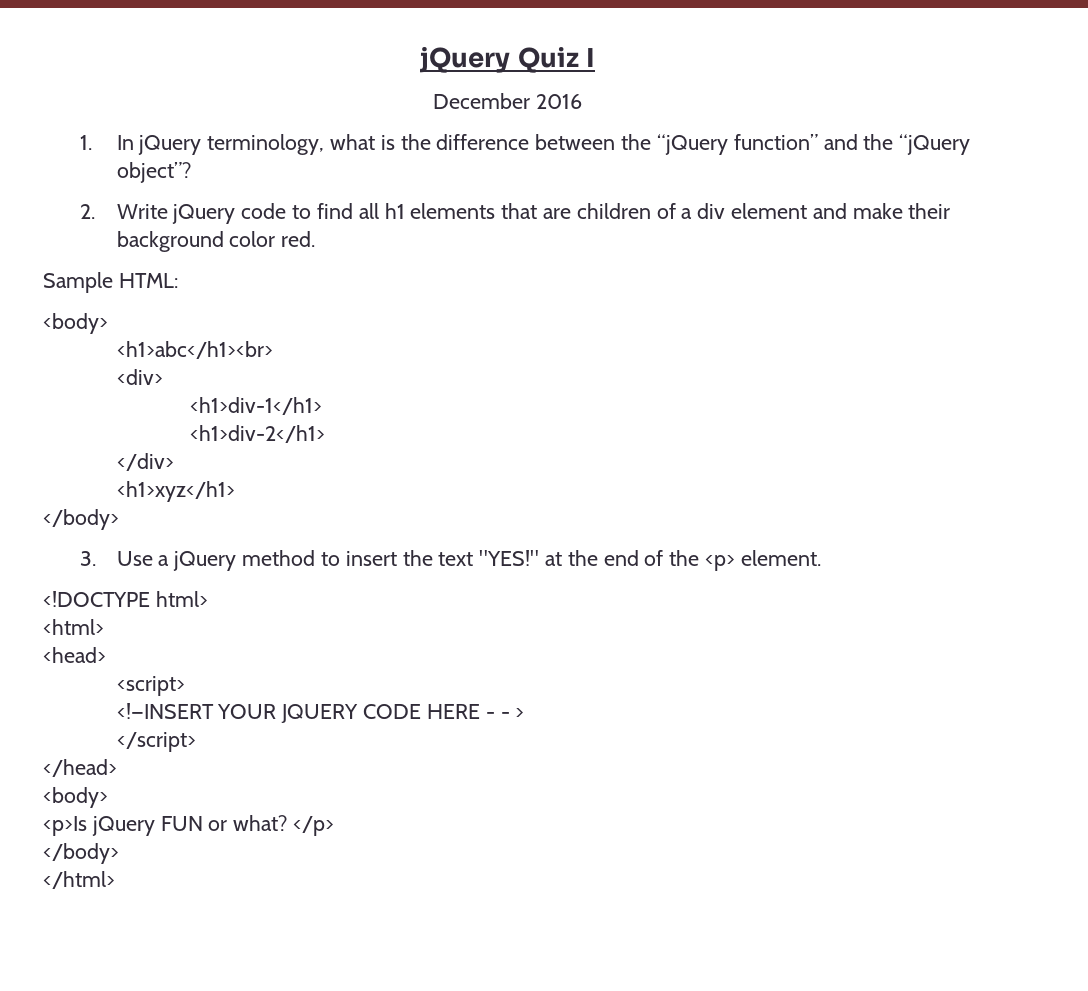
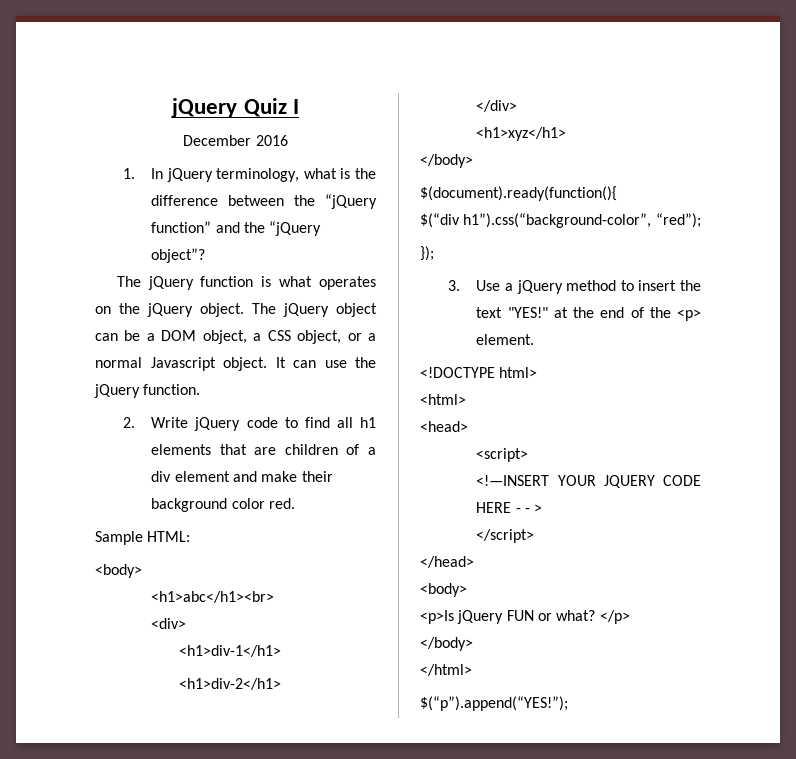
+ The jQuery function is what operates on the jQuery object. The jQuery object can be a DOM object, a CSS object, or a normal Javascript object. It can use the jQuery function.
+ $(document).ready(function(){
+ $(“div h1”).css(“background-color”, “red”);
+ });
+ $(“p”).append(“YES!”);

